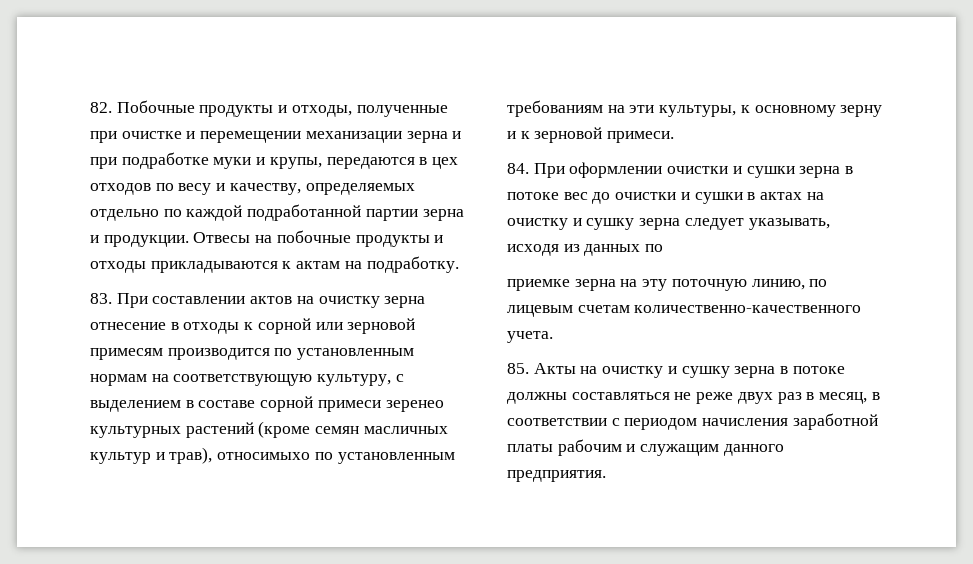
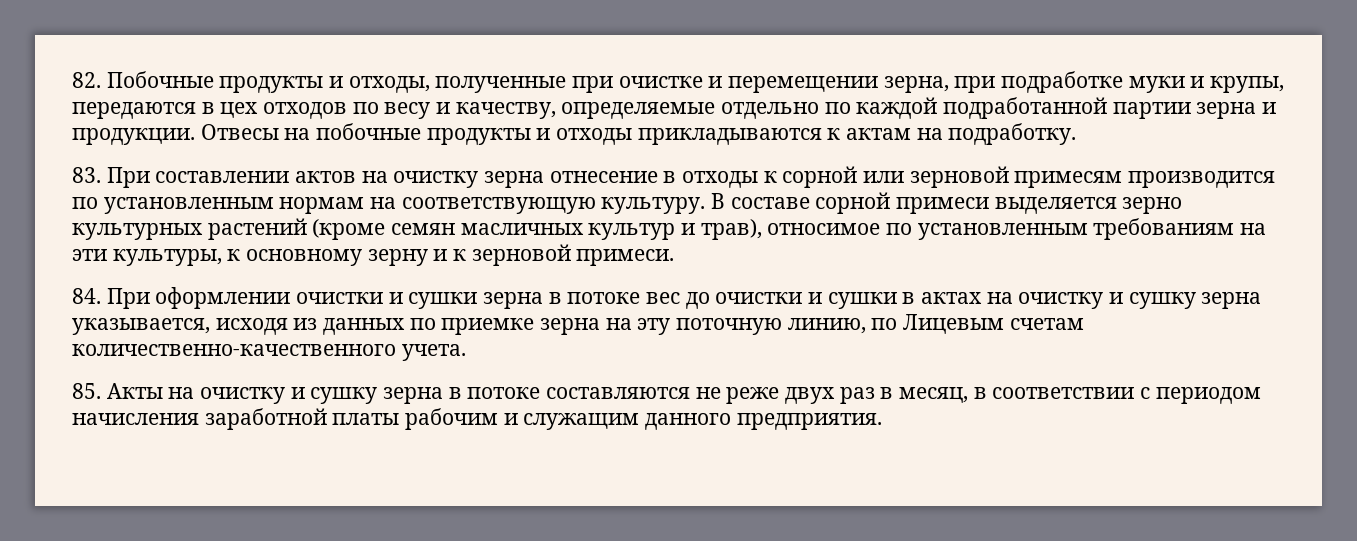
- 82. Побочные продукты и отходы, полученные при очистке и перемещении механизации зерна и при подработке муки и крупы, передаются в цех отходов по весу и качеству, определяемых отдельно по каждой подработанной партии зерна и продукции.
+ 82. Побочные продукты и отходы, полученные при очистке и перемещении зерна, при подработке муки и крупы, передаются в цех отходов по весу и качеству, определяемые отдельно по каждой подработанной партии зерна и продукции.
- 83. При составлении актов на очистку зерна отнесение в отходы к сорной или зерновой примесям производится по установленным нормам на соответствующую культуру, с выделением в составе сорной примеси зеренео культурных растений (кроме семян масличных культур и трав), относимыхо по установленным требованиям на эти культуры, к основному зерну и к зерновой примеси.
+ 83. При составлении актов на очистку зерна отнесение в отходы к сорной или зерновой примесям производится по установленным нормам на соответствующую культуру. В составе сорной примеси выделяется зерно культурных растений (кроме семян масличных культур и трав), относимое по установленным требованиям на эти культуры, к основному зерну и к зерновой примеси.
- 84. При оформлении очистки и сушки зерна в потоке вес до очистки и сушки в актах на очистку и сушку зерна следует указывать, исходя из данных по
- приемке зерна на эту поточную линию, по лицевым счетам количественно-качественного учета.
+ 84. При оформлении очистки и сушки зерна в потоке вес до очистки и сушки в актах на очистку и сушку зерна указывается, исходя из данных по приемке зерна на эту поточную линию, по Лицевым счетам количественно-качественного учета.
- 85. Акты на очистку и сушку зерна в потоке должны составляться не реже двух раз в месяц, в соответствии с периодом начисления заработной платы рабочим и служащим данного предприятия.
+ 85. Акты на очистку и сушку зерна в потоке составляются не реже двух раз в месяц, в соответствии с периодом начисления заработной платы рабочим и служащим данного предприятия.

